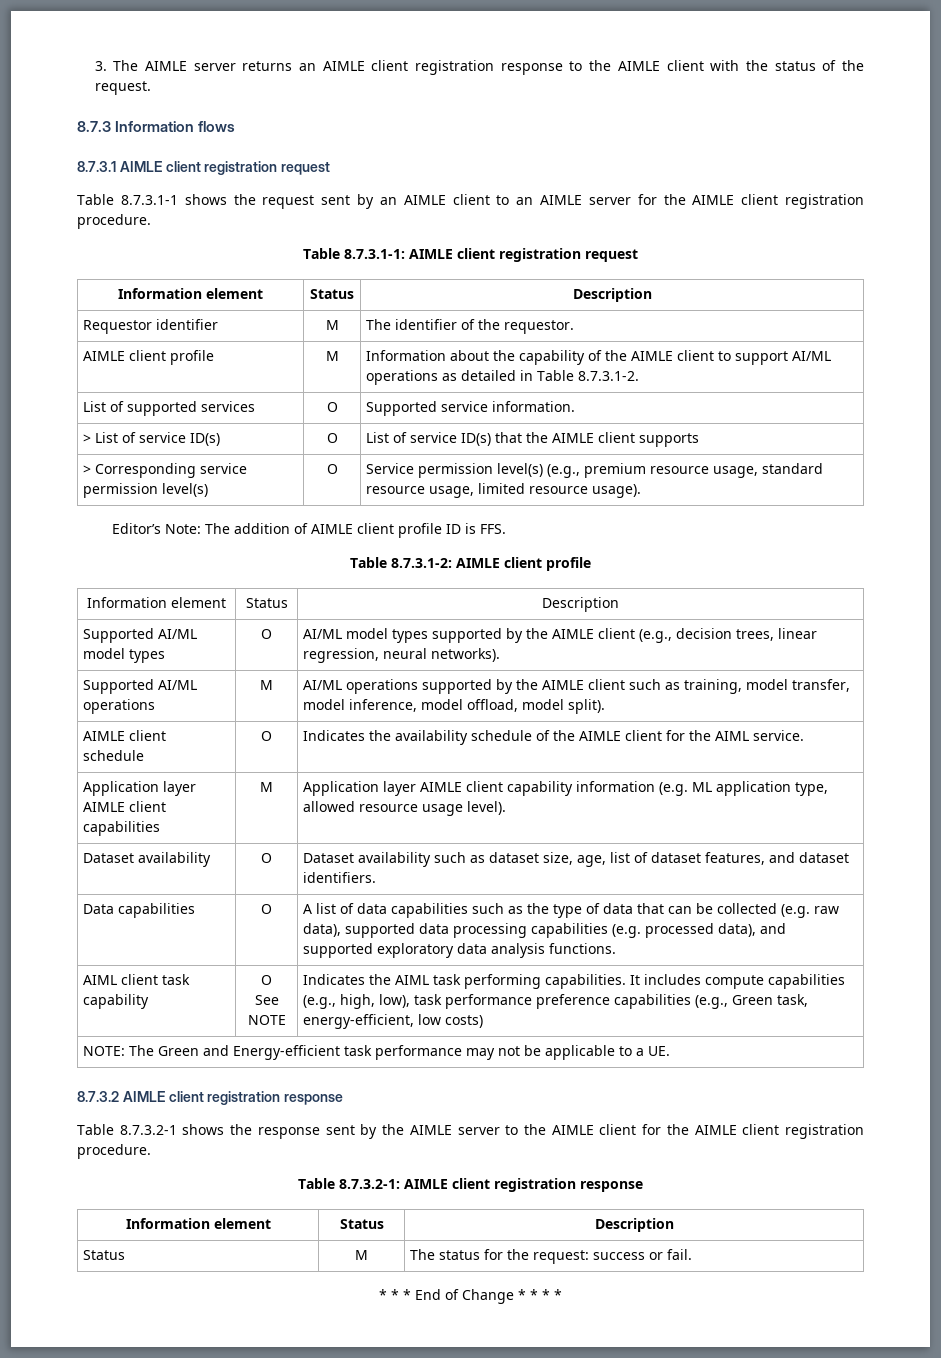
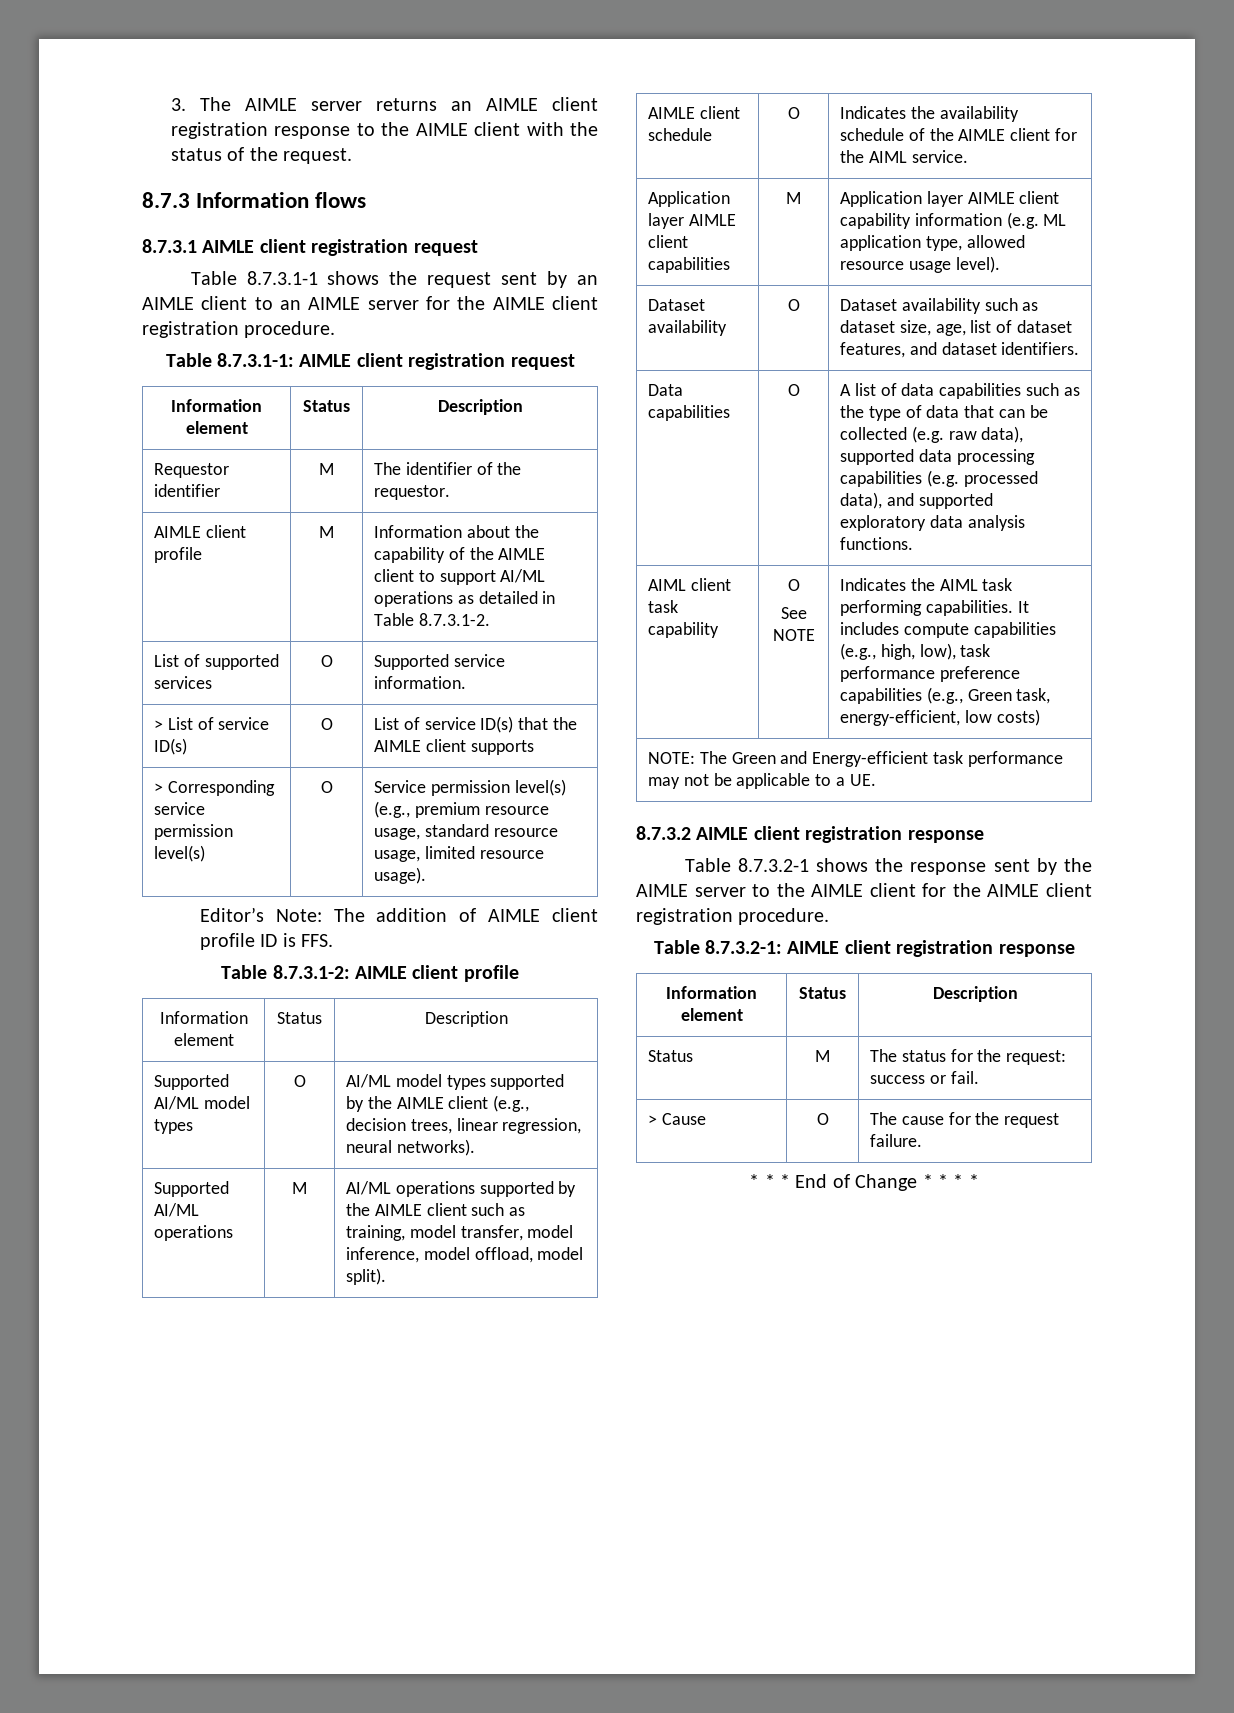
+ > Cause | O | The cause for the request failure.

